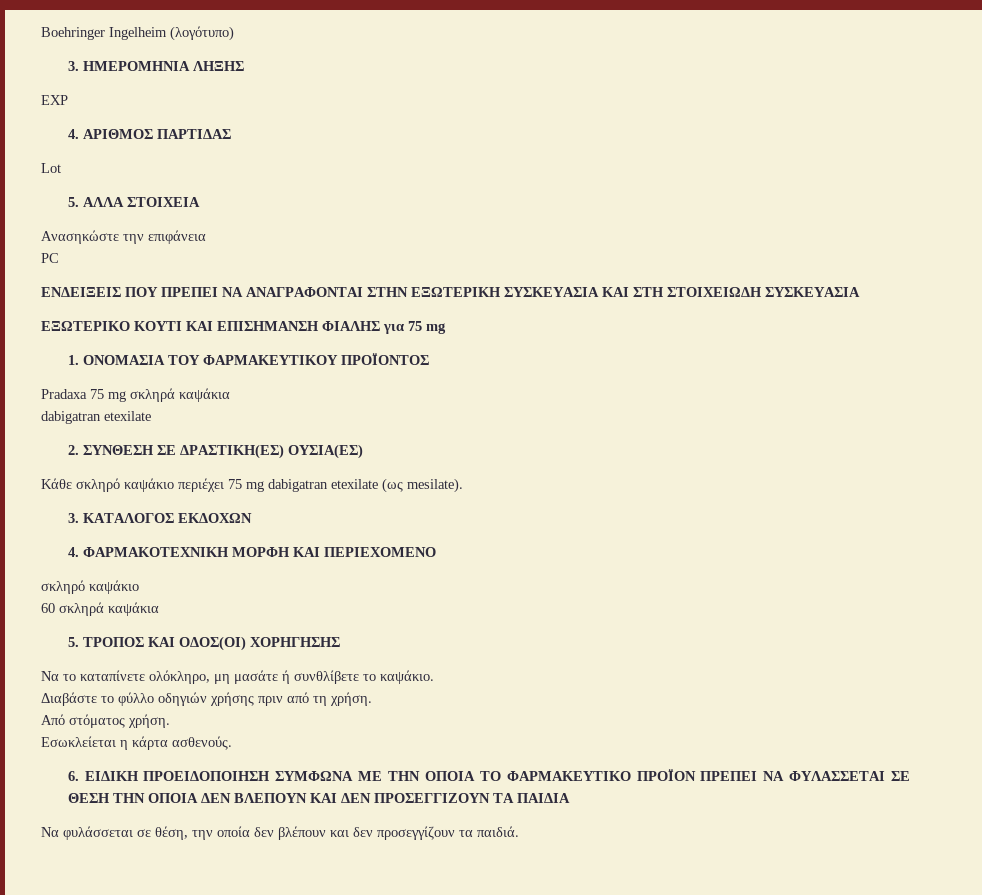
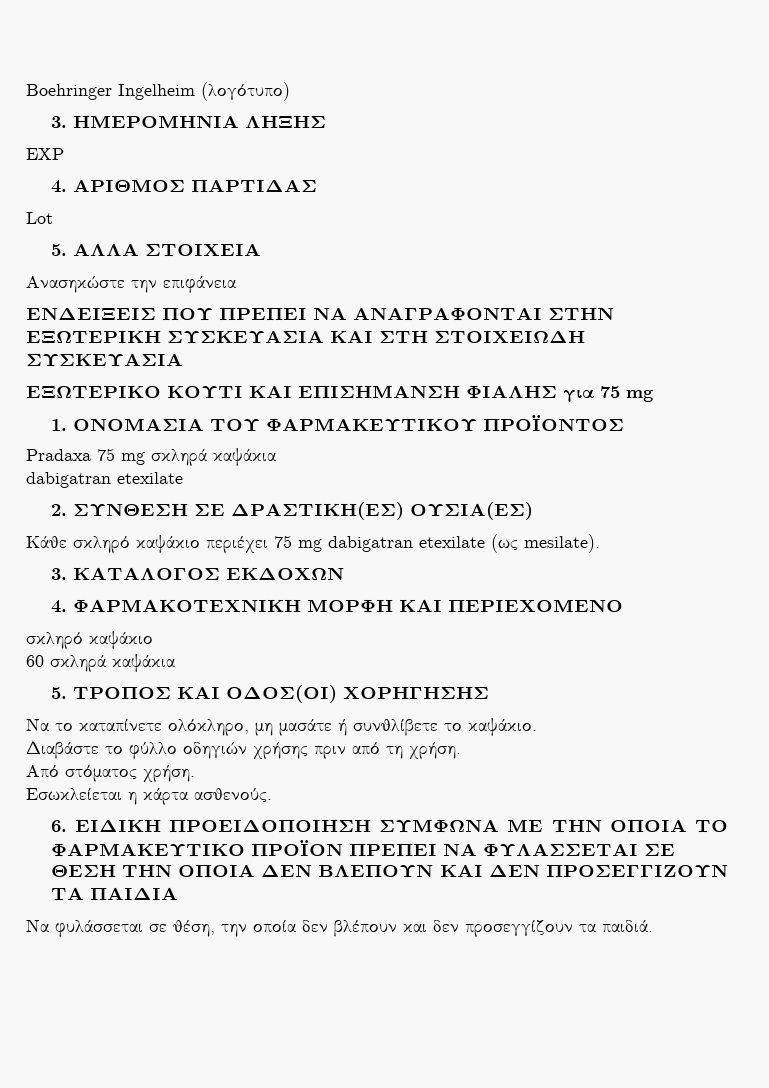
- PC

